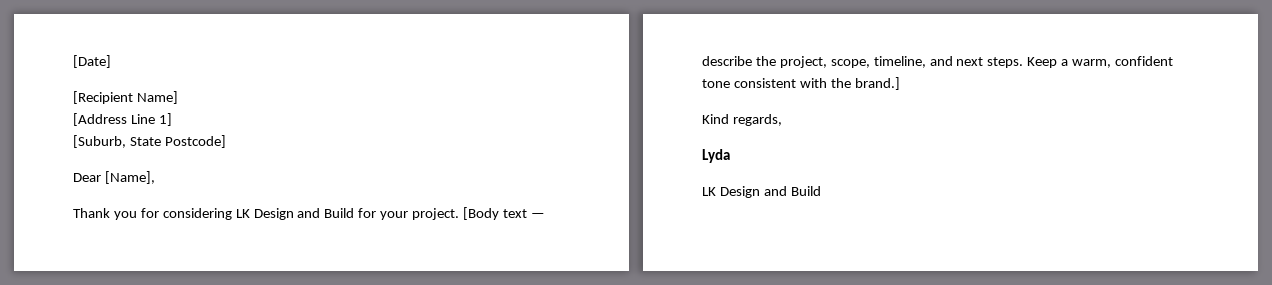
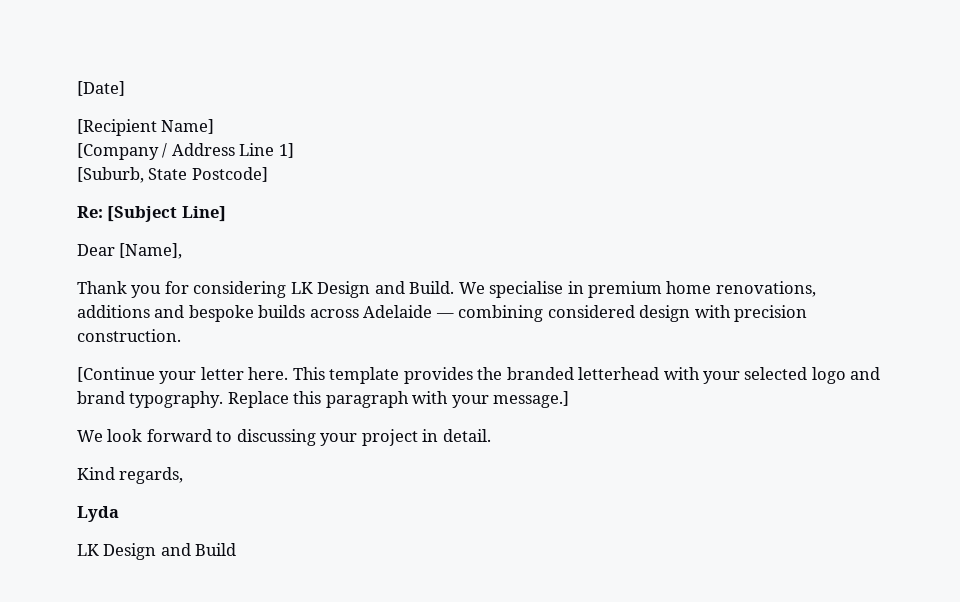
- [Address Line 1]
+ [Company / Address Line 1]
+ Re: [Subject Line]
- Thank you for considering LK Design and Build for your project. [Body text — describe the project, scope, timeline, and next steps. Keep a warm, confident tone consistent with the brand.]
+ Thank you for considering LK Design and Build. We specialise in premium home renovations, additions and bespoke builds across Adelaide — combining considered design with precision construction.
+ [Continue your letter here. This template provides the branded letterhead with your selected logo and brand typography. Replace this paragraph with your message.]
+ We look forward to discussing your project in detail.

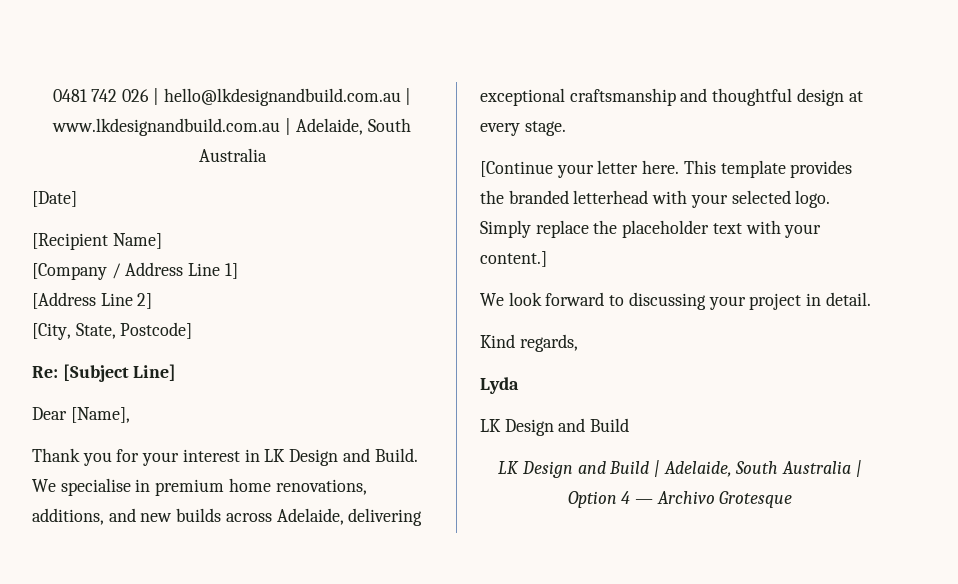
+ 0481 742 026 | hello@lkdesignandbuild.com.au | www.lkdesignandbuild.com.au | Adelaide, South Australia
- [Suburb, State Postcode]
+ [Address Line 2]
+ [City, State, Postcode]
- Thank you for considering LK Design and Build.
+ Thank you for your interest in LK Design and Build.
- We specialise in premium home renovations, additions and bespoke builds across Adelaide — combining considered design with precision construction.
+ We specialise in premium home renovations, additions, and new builds across Adelaide, delivering exceptional craftsmanship and thoughtful design at every stage.
- This template provides the branded letterhead with your selected logo and brand typography. Replace this paragraph with your message.]
+ This template provides the branded letterhead with your selected logo. Simply replace the placeholder text with your content.]
+ LK Design and Build | Adelaide, South Australia | Option 4 — Archivo Grotesque

